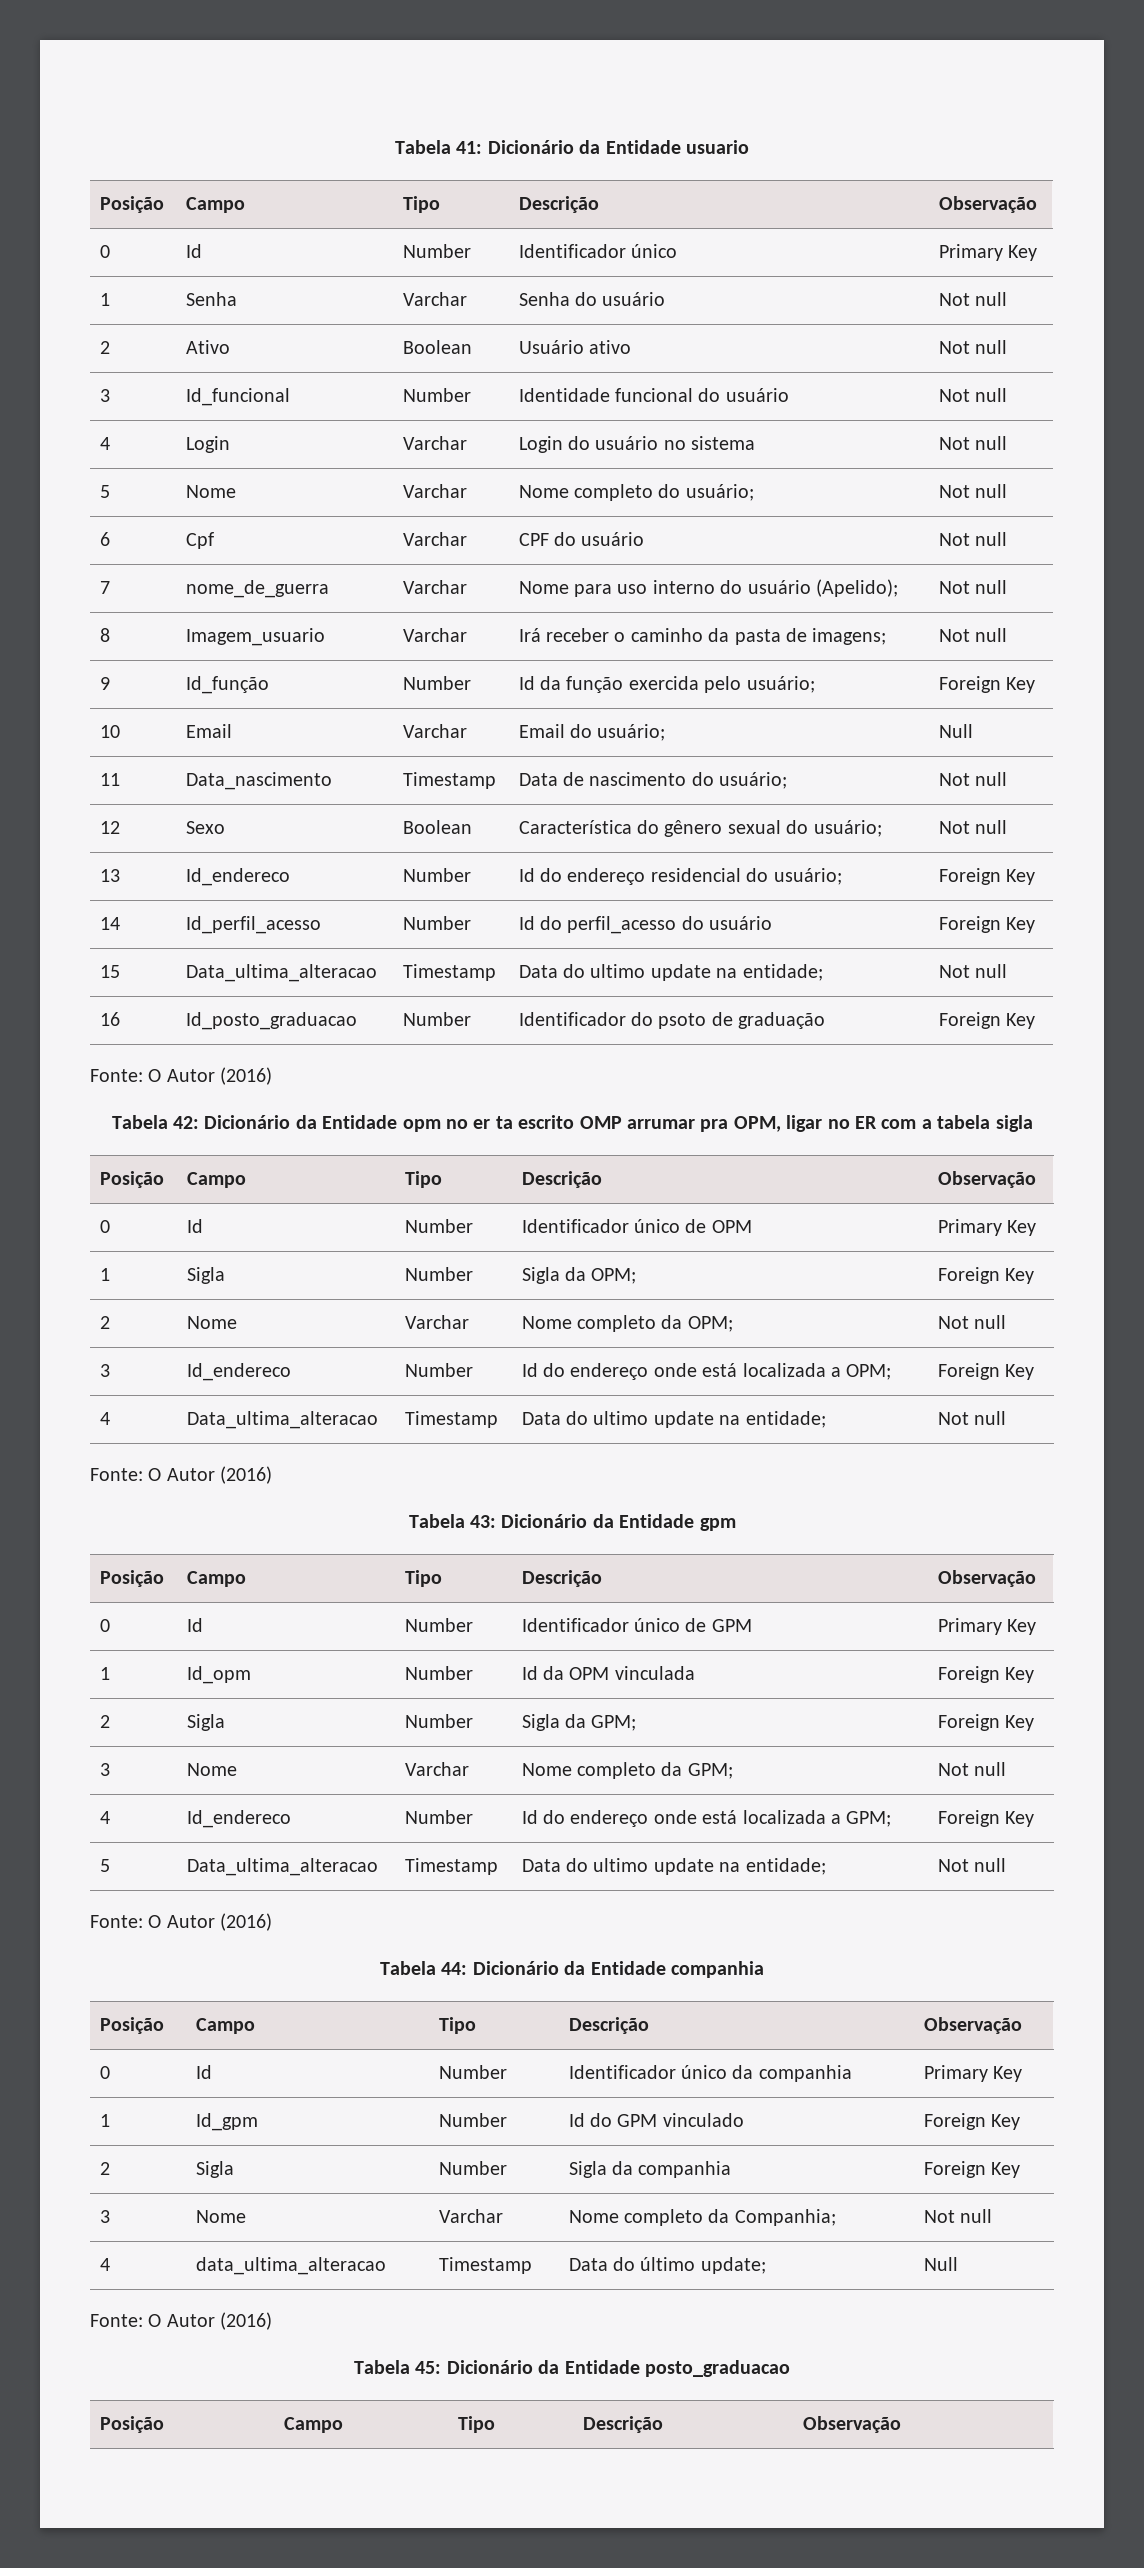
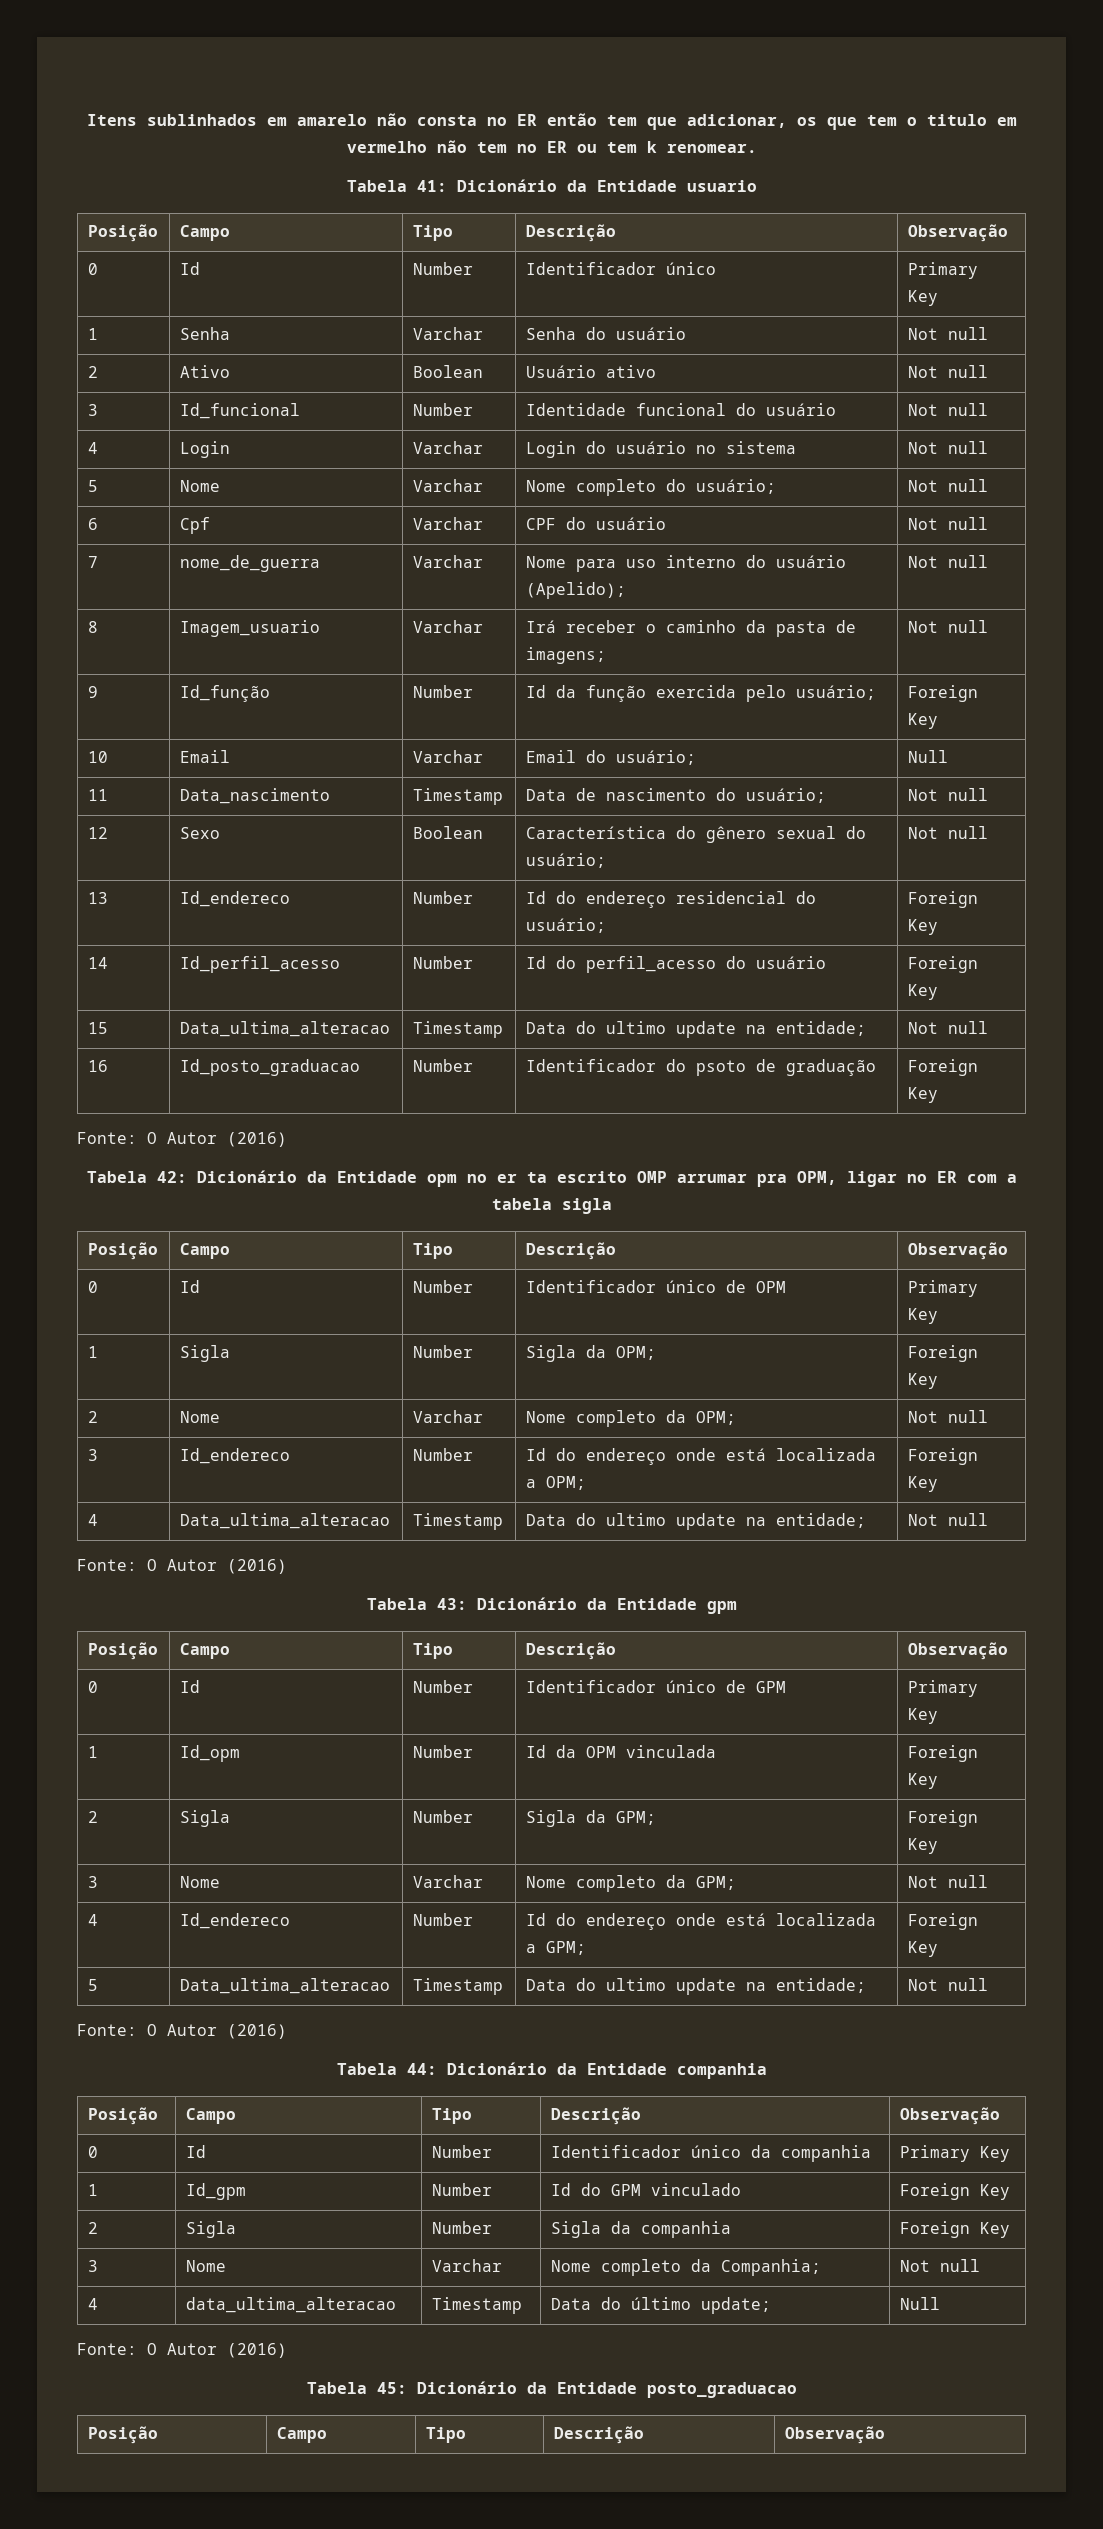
+ Itens sublinhados em amarelo não consta no ER então tem que adicionar, os que tem o titulo em vermelho não tem no ER ou tem k renomear.

